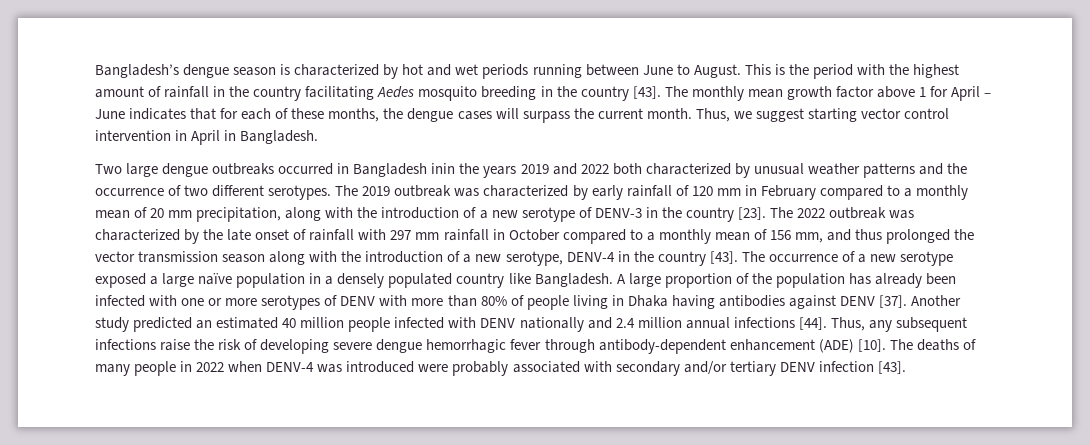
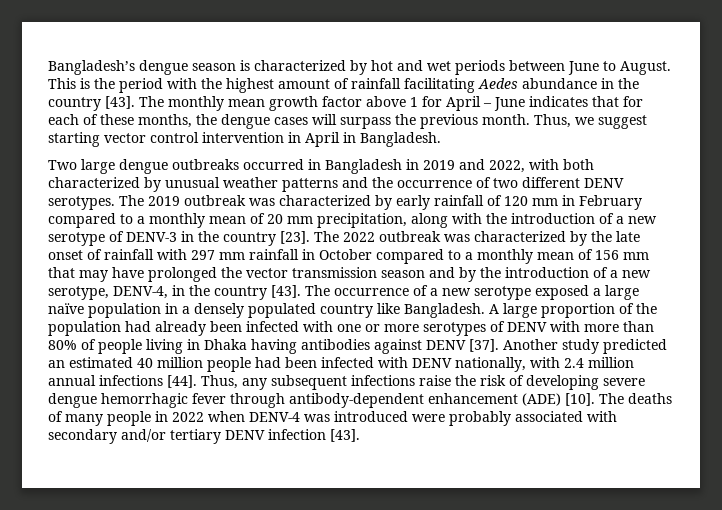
- Bangladesh’s dengue season is characterized by hot and wet periods running between June to August.
+ Bangladesh’s dengue season is characterized by hot and wet periods between June to August.
- This is the period with the highest amount of rainfall in the country facilitating Aedes mosquito breeding in the country [43].
+ This is the period with the highest amount of rainfall facilitating Aedes abundance in the country [43].
- The monthly mean growth factor above 1 for April – June indicates that for each of these months, the dengue cases will surpass the current month.
+ The monthly mean growth factor above 1 for April – June indicates that for each of these months, the dengue cases will surpass the previous month.
- Two large dengue outbreaks occurred in Bangladesh inin the years 2019 and 2022 both characterized by unusual weather patterns and the occurrence of two different serotypes.
+ Two large dengue outbreaks occurred in Bangladesh in 2019 and 2022, with both characterized by unusual weather patterns and the occurrence of two different DENV serotypes.
- The 2022 outbreak was characterized by the late onset of rainfall with 297 mm rainfall in October compared to a monthly mean of 156 mm, and thus prolonged the vector transmission season along with the introduction of a new serotype, DENV-4 in the country [43].
+ The 2022 outbreak was characterized by the late onset of rainfall with 297 mm rainfall in October compared to a monthly mean of 156 mm that may have prolonged the vector transmission season and by the introduction of a new serotype, DENV-4, in the country [43].
- A large proportion of the population has already been infected with one or more serotypes of DENV with more than 80% of people living in Dhaka having antibodies against DENV [37].
+ A large proportion of the population had already been infected with one or more serotypes of DENV with more than 80% of people living in Dhaka having antibodies against DENV [37].
- Another study predicted an estimated 40 million people infected with DENV nationally and 2.4 million annual infections [44].
+ Another study predicted an estimated 40 million people had been infected with DENV nationally, with 2.4 million annual infections [44].

